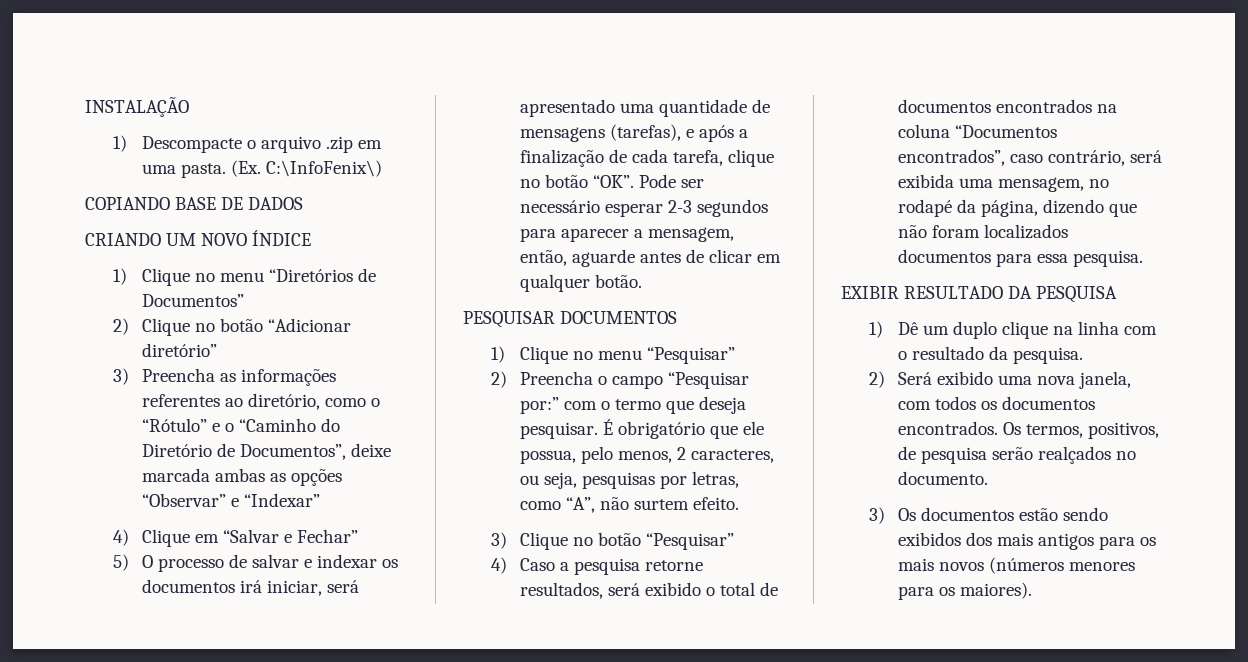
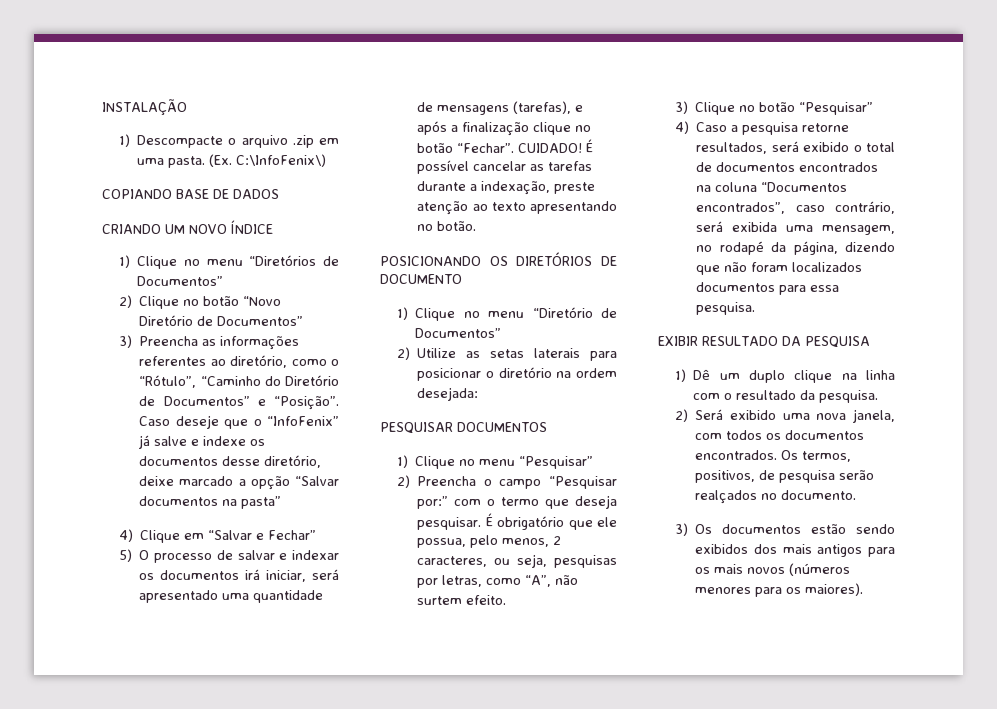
- 2) Clique no botão “Adicionar diretório”
+ 2) Clique no botão “Novo Diretório de Documentos”
- 3) Preencha as informações referentes ao diretório, como o “Rótulo” e o “Caminho do Diretório de Documentos”, deixe marcada ambas as opções “Observar” e “Indexar”
+ 3) Preencha as informações referentes ao diretório, como o “Rótulo”, “Caminho do Diretório de Documentos” e “Posição”. Caso deseje que o “InfoFenix” já salve e indexe os documentos desse diretório, deixe marcado a opção “Salvar documentos na pasta”
- 5) O processo de salvar e indexar os documentos irá iniciar, será apresentado uma quantidade de mensagens (tarefas), e após a finalização de cada tarefa, clique no botão “OK”. Pode ser necessário esperar 2-3 segundos para aparecer a mensagem, então, aguarde antes de clicar em qualquer botão.
+ 5) O processo de salvar e indexar os documentos irá iniciar, será apresentado uma quantidade de mensagens (tarefas), e após a finalização clique no botão “Fechar”. CUIDADO! É possível cancelar as tarefas durante a indexação, preste atenção ao texto apresentando no botão.
+ POSICIONANDO OS DIRETÓRIOS DE DOCUMENTO
+ 1) Clique no menu “Diretório de Documentos”
+ 2) Utilize as setas laterais para posicionar o diretório na ordem desejada:

